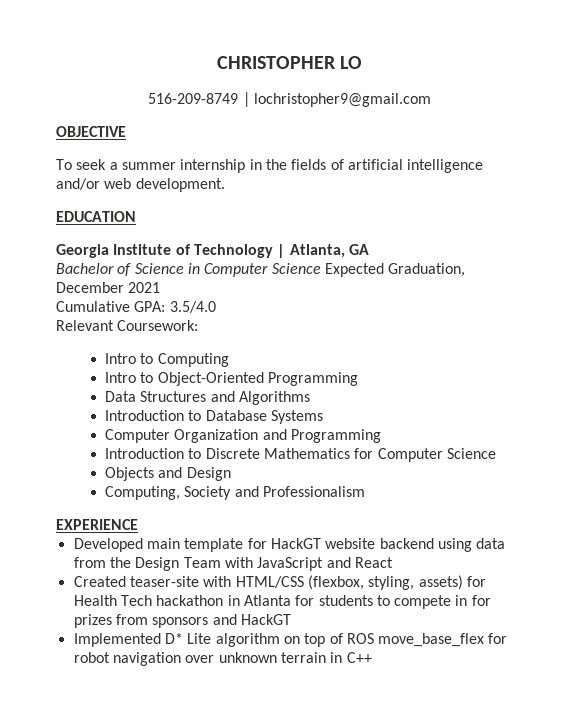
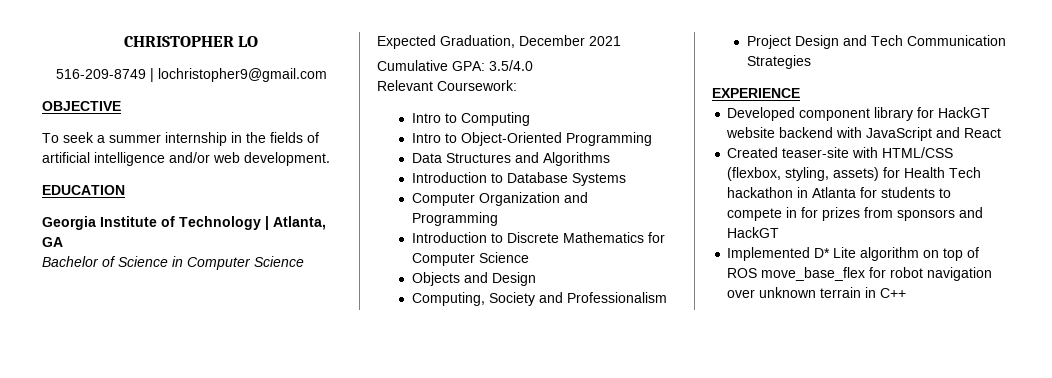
+ Project Design and Tech Communication Strategies
- Developed main template for HackGT website backend using data from the Design Team with JavaScript and React
+ Developed component library for HackGT website backend with JavaScript and React

